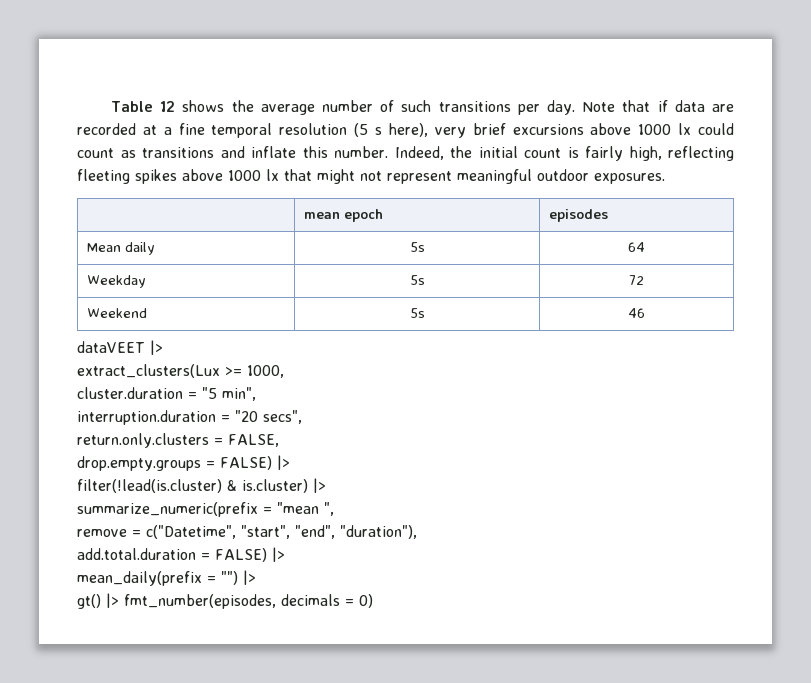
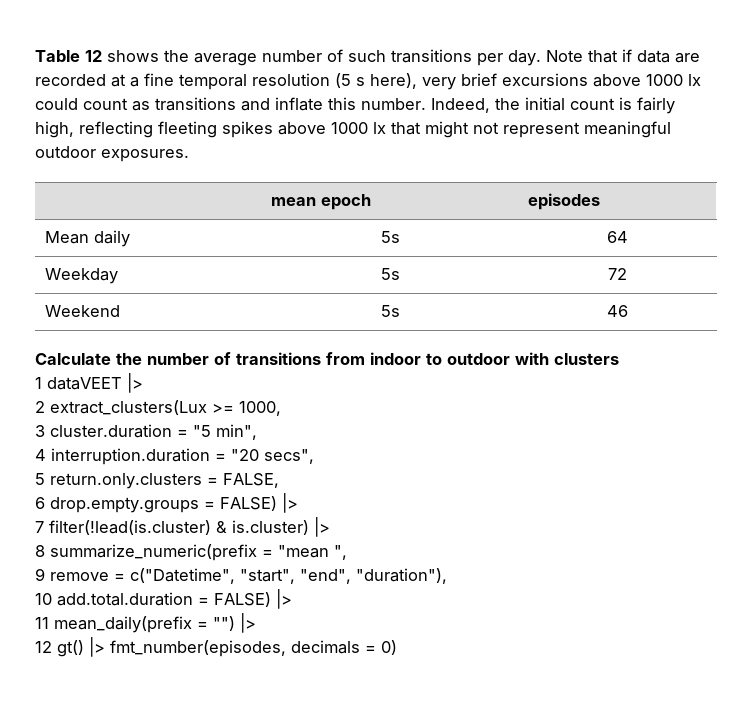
- dataVEET |>
+ Calculate the number of transitions from indoor to outdoor with clusters
+ 1 dataVEET |>
- extract_clusters(Lux >= 1000,
+ 2 extract_clusters(Lux >= 1000,
- cluster.duration = "5 min",
+ 3 cluster.duration = "5 min",
- interruption.duration = "20 secs",
+ 4 interruption.duration = "20 secs",
- return.only.clusters = FALSE,
+ 5 return.only.clusters = FALSE,
- drop.empty.groups = FALSE) |>
+ 6 drop.empty.groups = FALSE) |>
- filter(!lead(is.cluster) & is.cluster) |>
+ 7 filter(!lead(is.cluster) & is.cluster) |>
- summarize_numeric(prefix = "mean ",
+ 8 summarize_numeric(prefix = "mean ",
- remove = c("Datetime", "start", "end", "duration"),
+ 9 remove = c("Datetime", "start", "end", "duration"),
- add.total.duration = FALSE) |>
+ 10 add.total.duration = FALSE) |>
- mean_daily(prefix = "") |>
+ 11 mean_daily(prefix = "") |>
- gt() |> fmt_number(episodes, decimals = 0)
+ 12 gt() |> fmt_number(episodes, decimals = 0)

